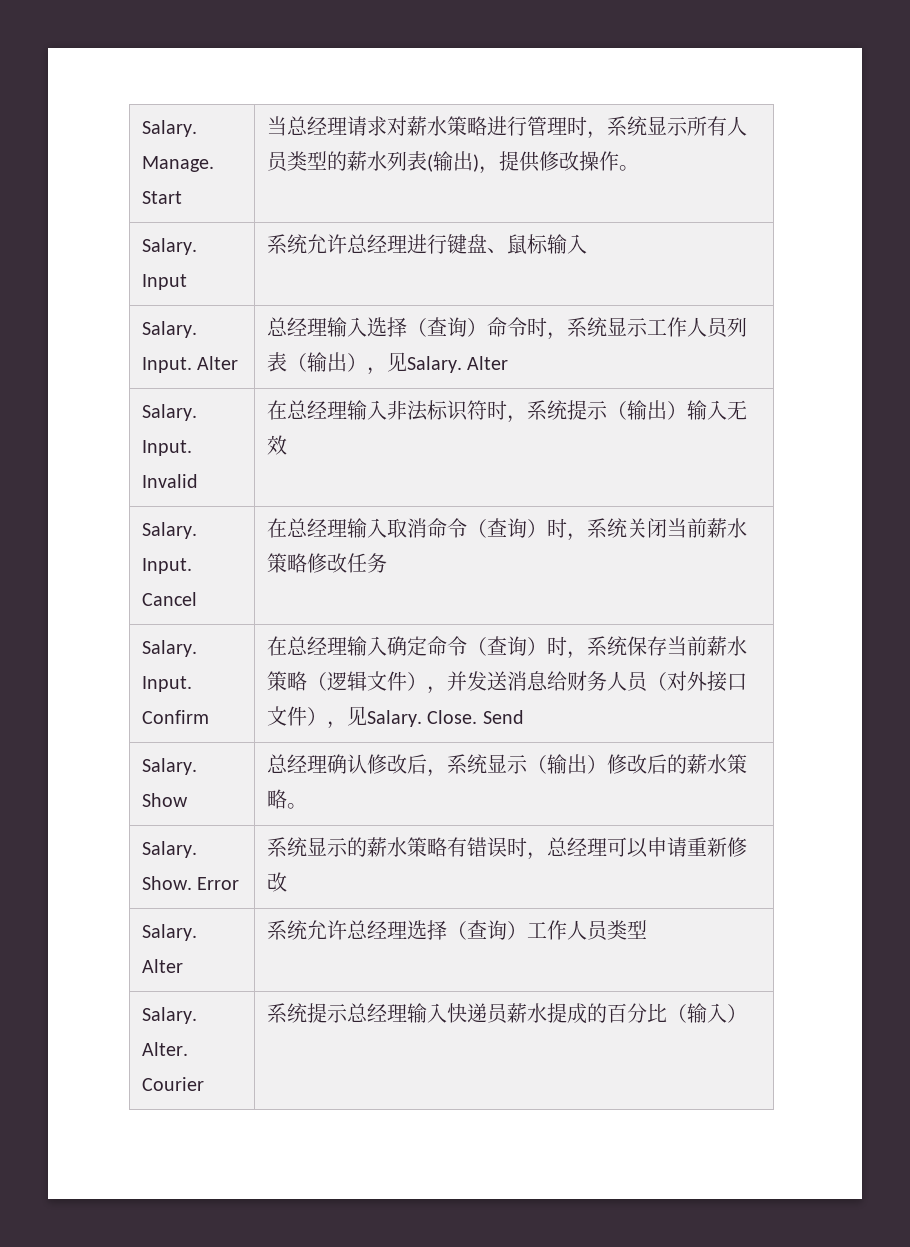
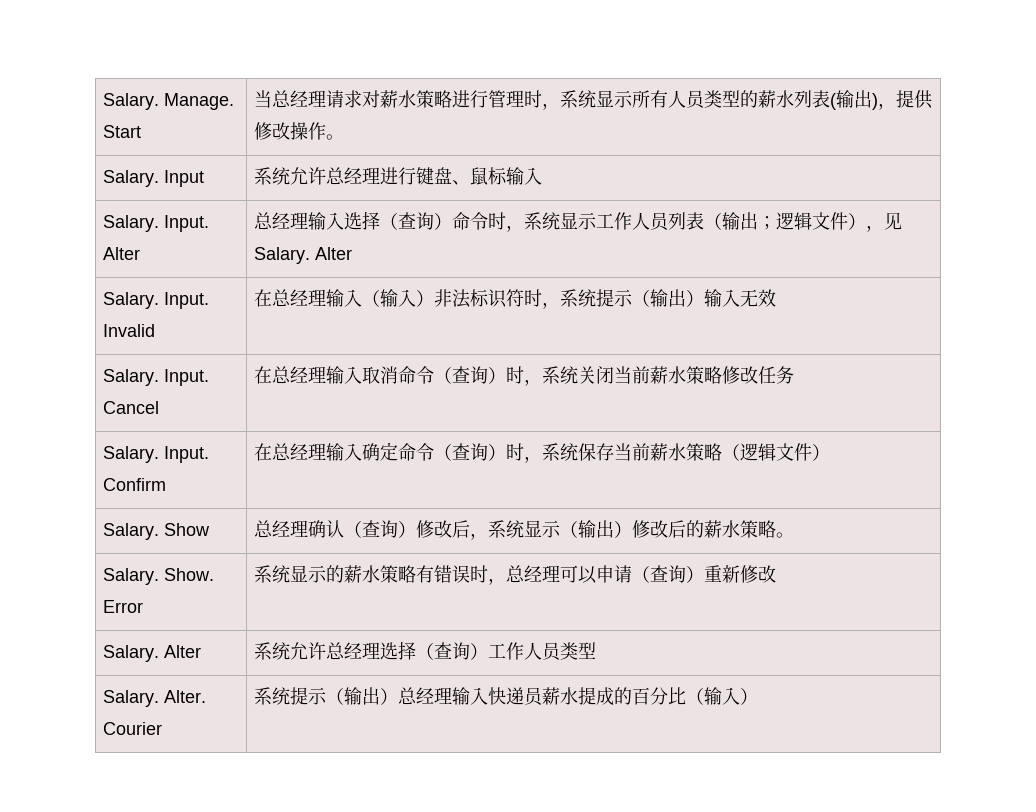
- Salary. Input. Alter | 总经理输入选择（查询）命令时，系统显示工作人员列表（输出），见Salary. Alter
+ Salary. Input. Alter | 总经理输入选择（查询）命令时，系统显示工作人员列表（输出；逻辑文件），见Salary. Alter
- Salary. Input. Invalid | 在总经理输入非法标识符时，系统提示（输出）输入无效
+ Salary. Input. Invalid | 在总经理输入（输入）非法标识符时，系统提示（输出）输入无效
- Salary. Input. Confirm | 在总经理输入确定命令（查询）时，系统保存当前薪水策略（逻辑文件），并发送消息给财务人员（对外接口文件），见Salary. Close. Send
+ Salary. Input. Confirm | 在总经理输入确定命令（查询）时，系统保存当前薪水策略（逻辑文件）
- Salary. Show | 总经理确认修改后，系统显示（输出）修改后的薪水策略。
+ Salary. Show | 总经理确认（查询）修改后，系统显示（输出）修改后的薪水策略。
- Salary. Show. Error | 系统显示的薪水策略有错误时，总经理可以申请重新修改
+ Salary. Show. Error | 系统显示的薪水策略有错误时，总经理可以申请（查询）重新修改
- Salary. Alter. Courier | 系统提示总经理输入快递员薪水提成的百分比（输入）
+ Salary. Alter. Courier | 系统提示（输出）总经理输入快递员薪水提成的百分比（输入）

